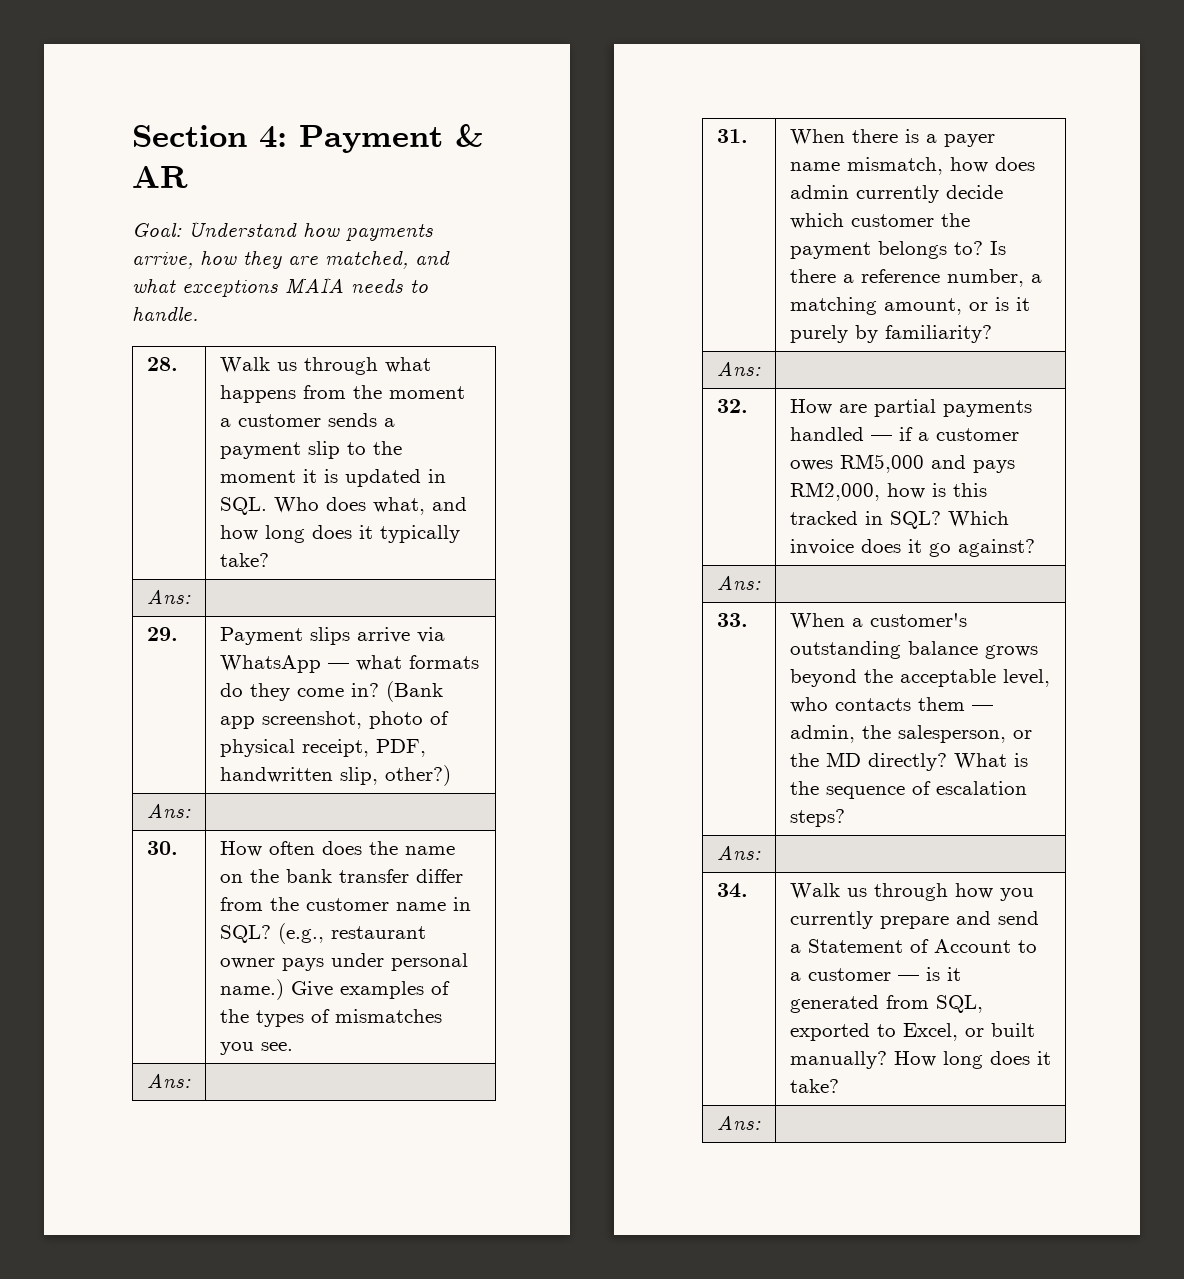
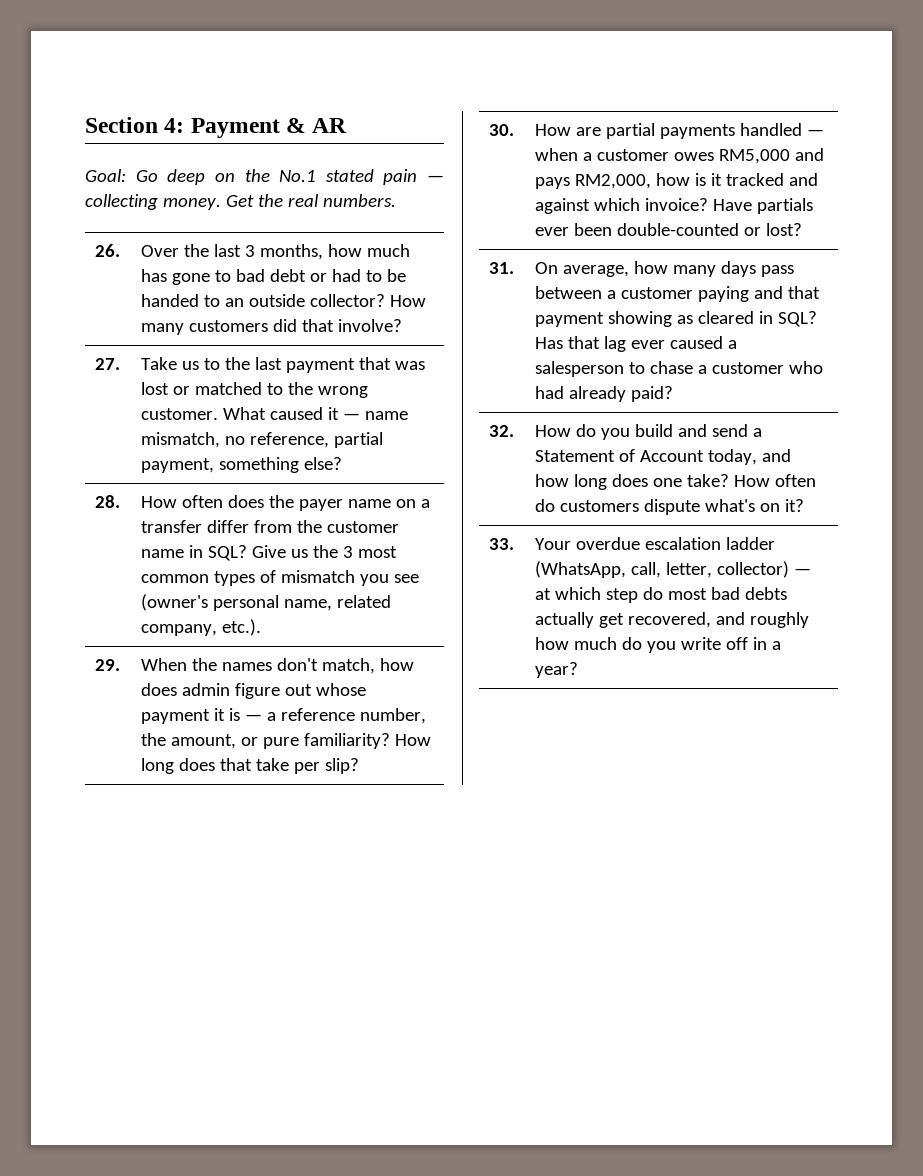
- Goal: Understand how payments arrive, how they are matched, and what exceptions MAIA needs to handle.
- 28. | Walk us through what happens from the moment a customer sends a payment slip to the moment it is updated in SQL. Who does what, and how long does it typically take?
- Ans: |
- 29. | Payment slips arrive via WhatsApp — what formats do they come in? (Bank app screenshot, photo of physical receipt, PDF, handwritten slip, other?)
- Ans: |
- 30. | How often does the name on the bank transfer differ from the customer name in SQL? (e.g., restaurant owner pays under personal name.) Give examples of the types of mismatches you see.
- Ans: |
- 31. | When there is a payer name mismatch, how does admin currently decide which customer the payment belongs to? Is there a reference number, a matching amount, or is it purely by familiarity?
- Ans: |
- 32. | How are partial payments handled — if a customer owes RM5,000 and pays RM2,000, how is this tracked in SQL? Which invoice does it go against?
- Ans: |
- 33. | When a customer's outstanding balance grows beyond the acceptable level, who contacts them — admin, the salesperson, or the MD directly? What is the sequence of escalation steps?
- Ans: |
- 34. | Walk us through how you currently prepare and send a Statement of Account to a customer — is it generated from SQL, exported to Excel, or built manually? How long does it take?
- Ans: |
+ Goal: Go deep on the No.1 stated pain — collecting money. Get the real numbers.
+ 26. | Over the last 3 months, how much has gone to bad debt or had to be handed to an outside collector? How many customers did that involve?
+ 27. | Take us to the last payment that was lost or matched to the wrong customer. What caused it — name mismatch, no reference, partial payment, something else?
+ 28. | How often does the payer name on a transfer differ from the customer name in SQL? Give us the 3 most common types of mismatch you see (owner's personal name, related company, etc.).
+ 29. | When the names don't match, how does admin figure out whose payment it is — a reference number, the amount, or pure familiarity? How long does that take per slip?
+ 30. | How are partial payments handled — when a customer owes RM5,000 and pays RM2,000, how is it tracked and against which invoice? Have partials ever been double-counted or lost?
+ 31. | On average, how many days pass between a customer paying and that payment showing as cleared in SQL? Has that lag ever caused a salesperson to chase a customer who had already paid?
+ 32. | How do you build and send a Statement of Account today, and how long does one take? How often do customers dispute what's on it?
+ 33. | Your overdue escalation ladder (WhatsApp, call, letter, collector) — at which step do most bad debts actually get recovered, and roughly how much do you write off in a year?

